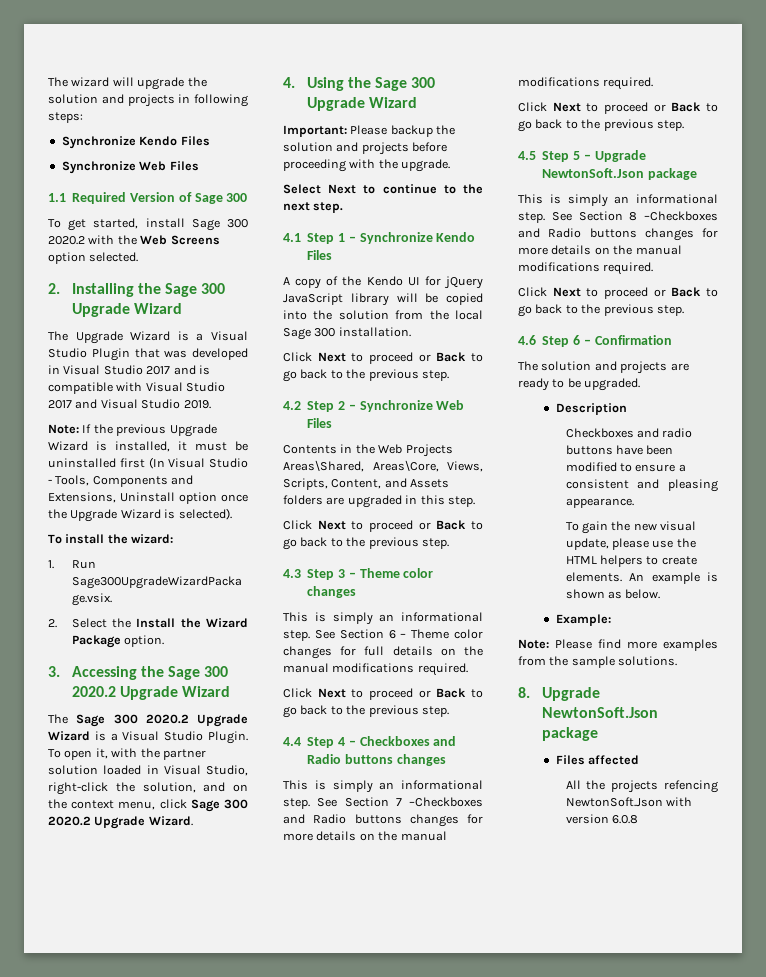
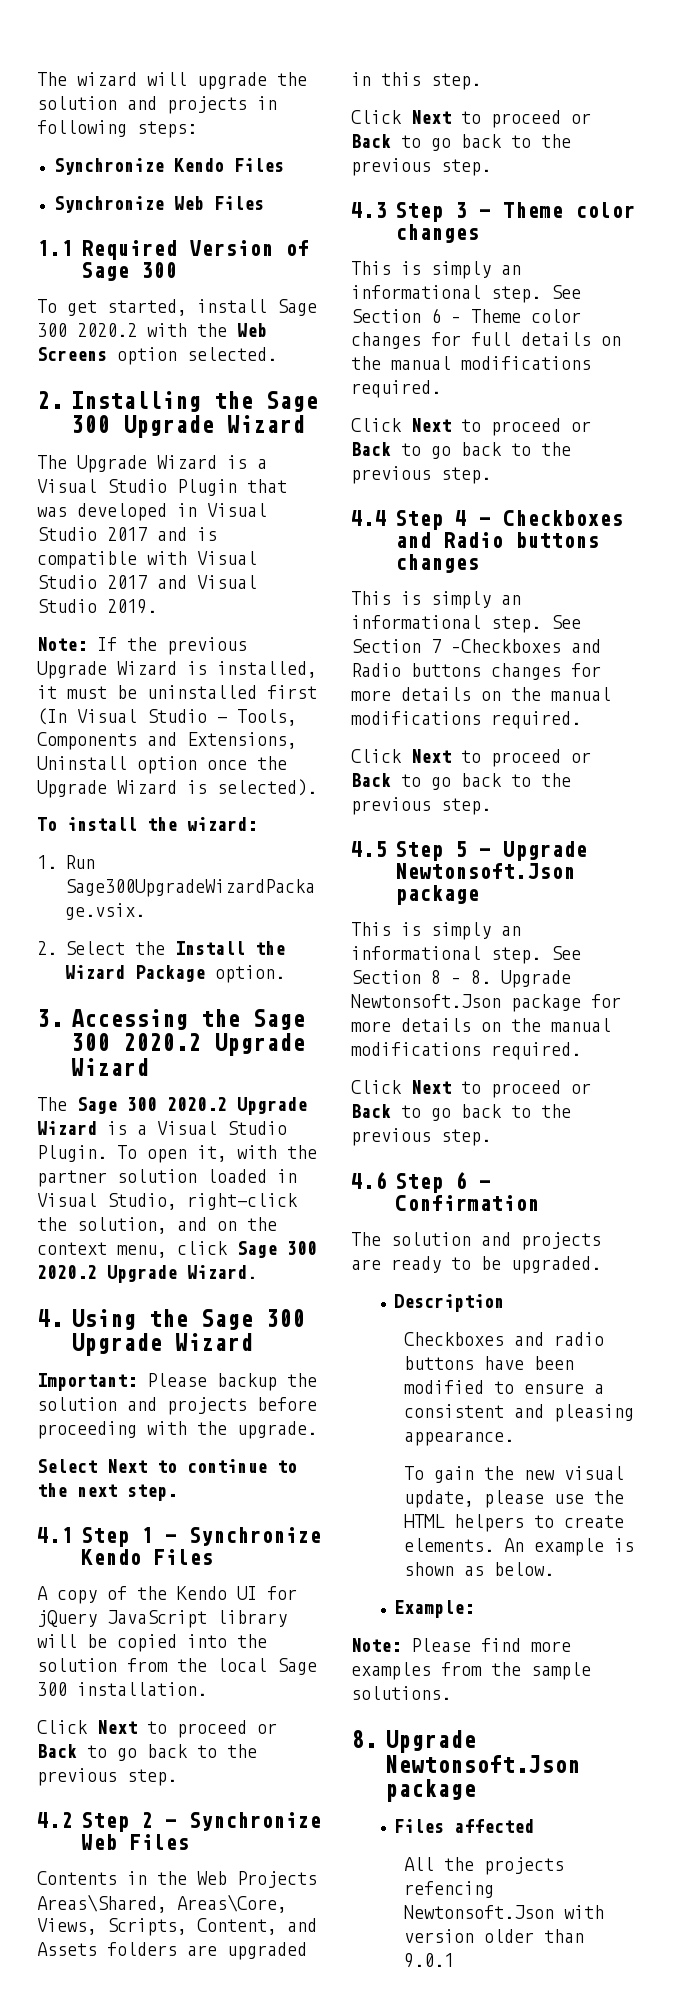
- 4.5 Step 5 – Upgrade NewtonSoft.Json package
+ 4.5 Step 5 – Upgrade Newtonsoft.Json package
- See Section 8 –Checkboxes and Radio buttons changes for more details on the manual modifications required.
+ See Section 8 – 8. Upgrade Newtonsoft.Json package for more details on the manual modifications required.
  Note: Please find more examples from the sample solutions.
- 8. Upgrade NewtonSoft.Json package
+ 8. Upgrade Newtonsoft.Json package
- All the projects refencing NewtonSoft.Json with version 6.0.8
+ All the projects refencing Newtonsoft.Json with version older than 9.0.1

